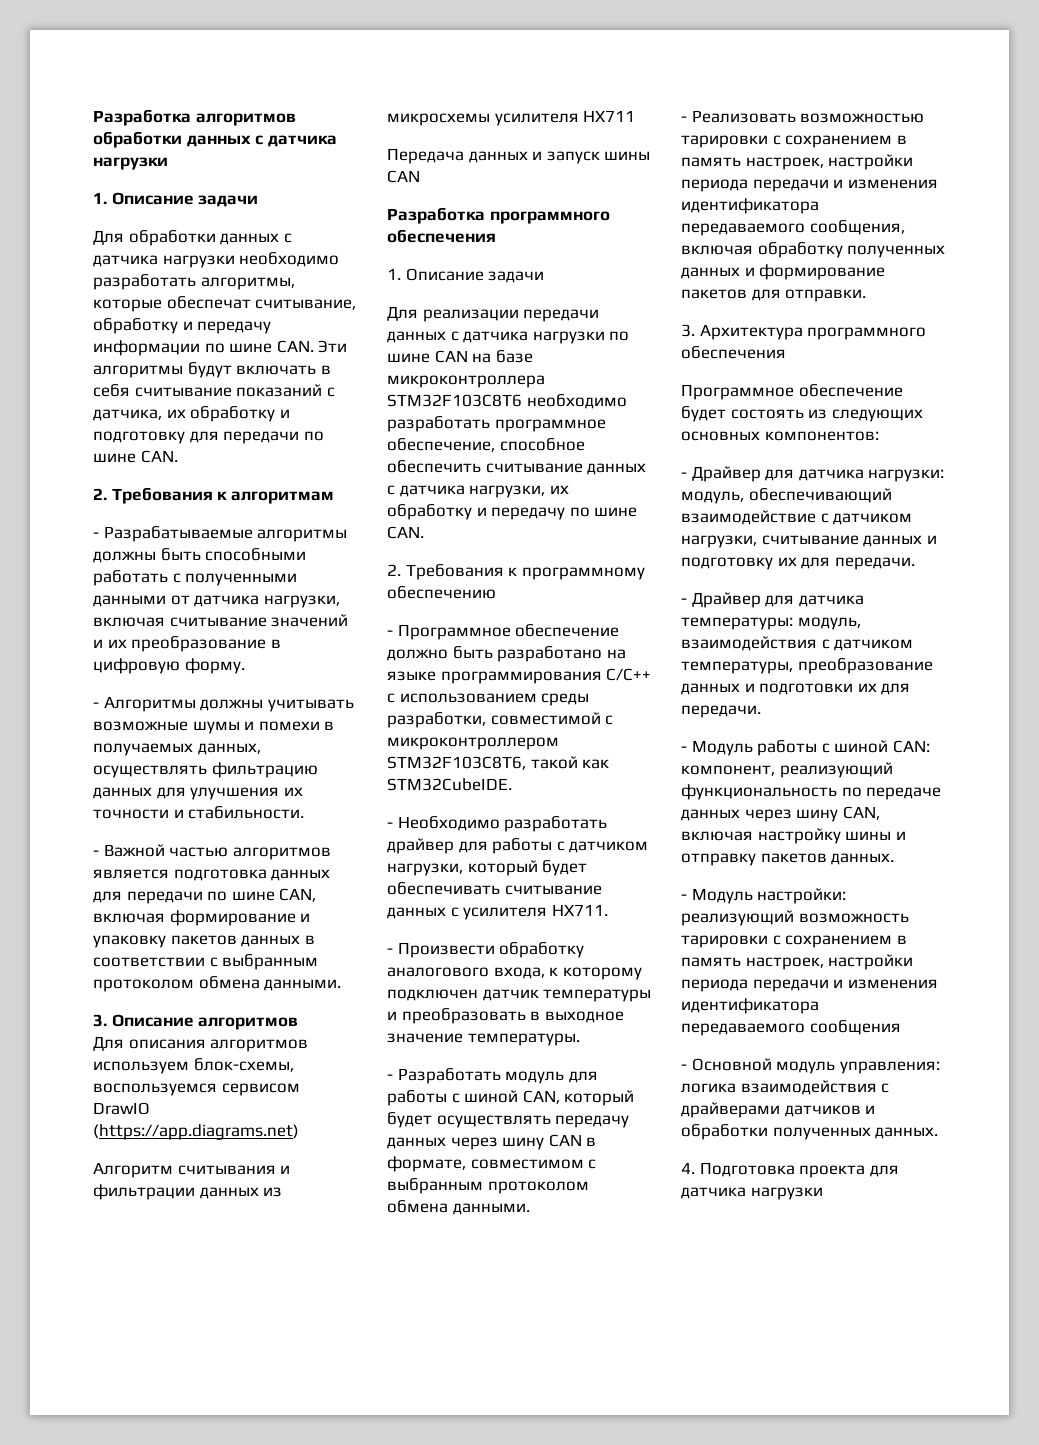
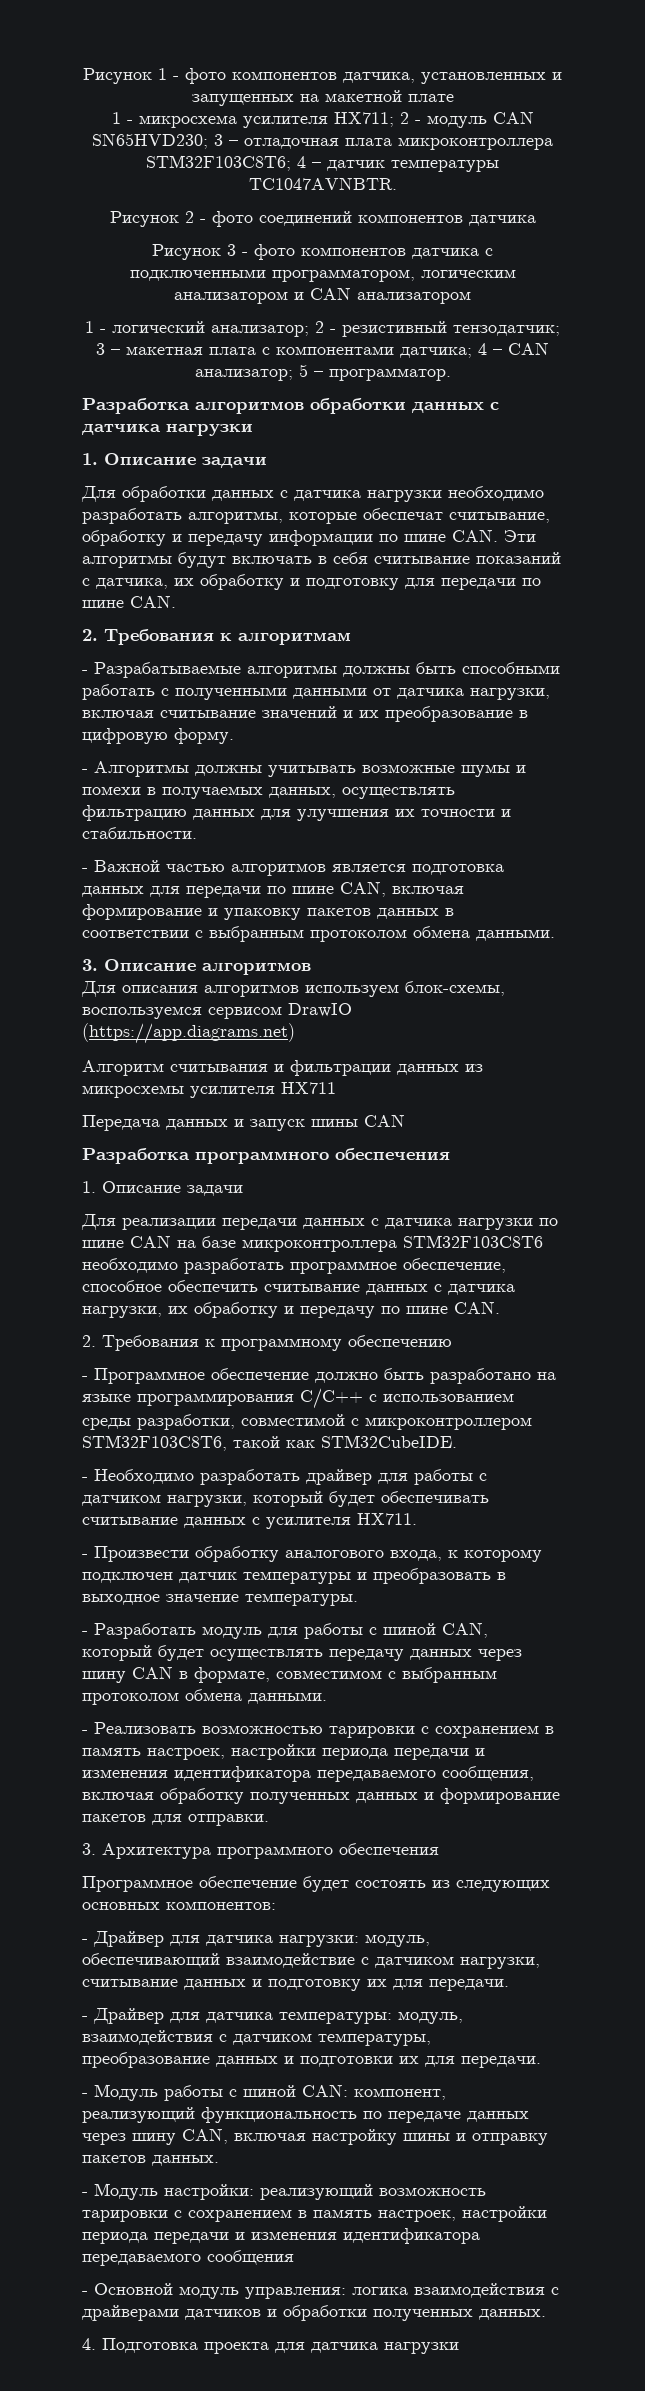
+ Рисунок 1 - фото компонентов датчика, установленных и запущенных на макетной плате
+ 1 - микросхема усилителя HX711; 2 - модуль CAN SN65HVD230; 3 – отладочная плата микроконтроллера STM32F103C8T6; 4 – датчик температуры TC1047AVNBTR.
+ Рисунок 2 - фото соединений компонентов датчика
+ Рисунок 3 - фото компонентов датчика с подключенными программатором, логическим анализатором и CAN анализатором
+ 1 - логический анализатор; 2 - резистивный тензодатчик; 3 – макетная плата с компонентами датчика; 4 – CAN анализатор; 5 – программатор.

